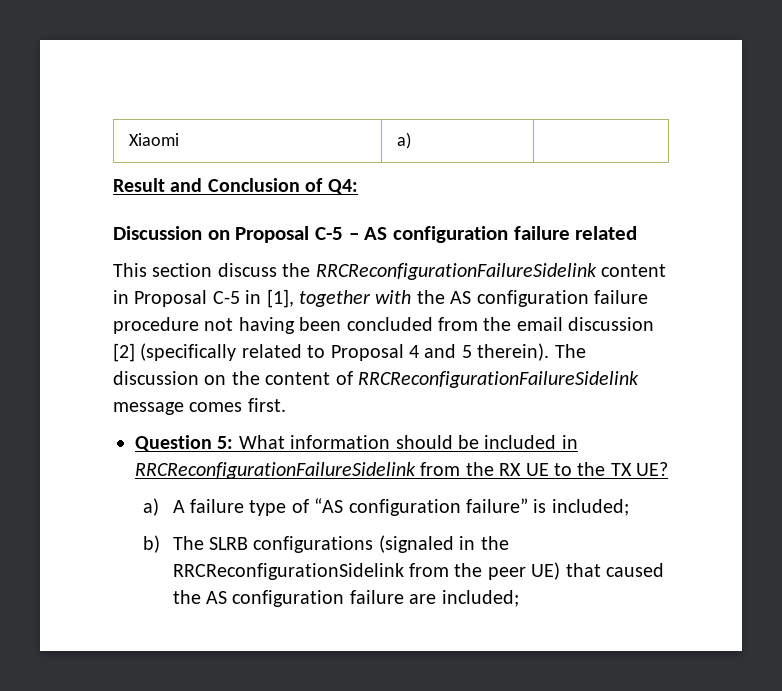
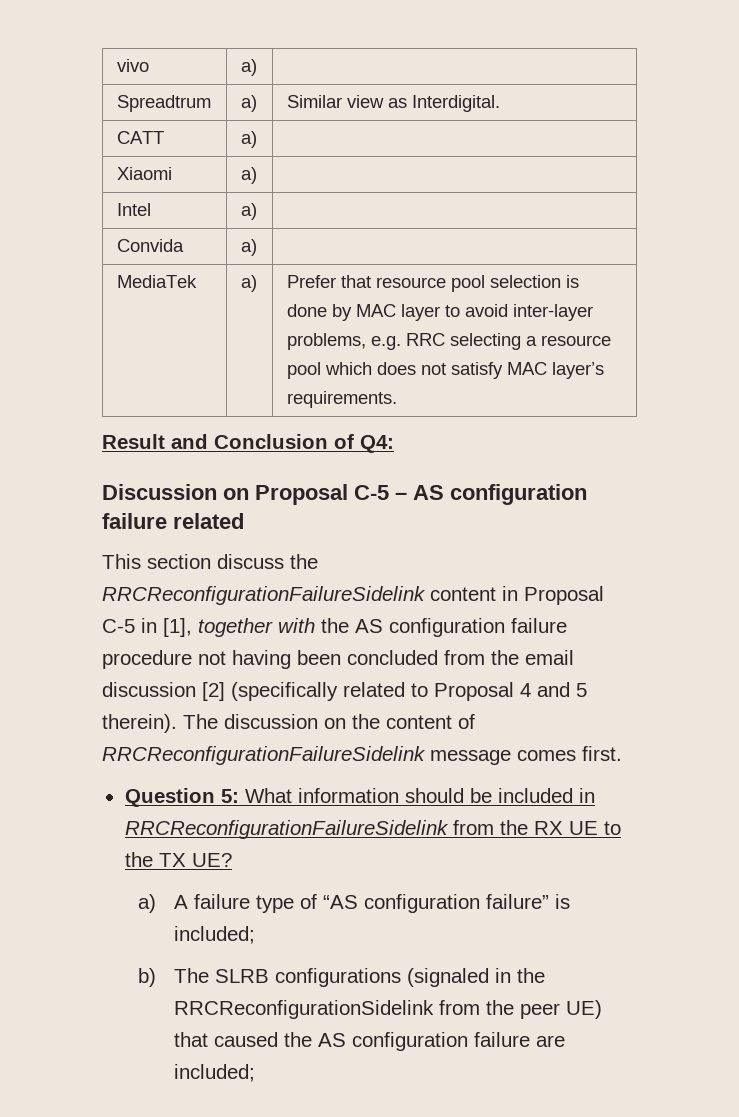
+ vivo | a) |
+ Spreadtrum | a) | Similar view as Interdigital.
+ CATT | a) |
  Xiaomi | a) |
+ Intel | a) |
+ Convida | a) |
+ MediaTek | a) | Prefer that resource pool selection is done by MAC layer to avoid inter-layer problems, e.g. RRC selecting a resource pool which does not satisfy MAC layer’s requirements.

